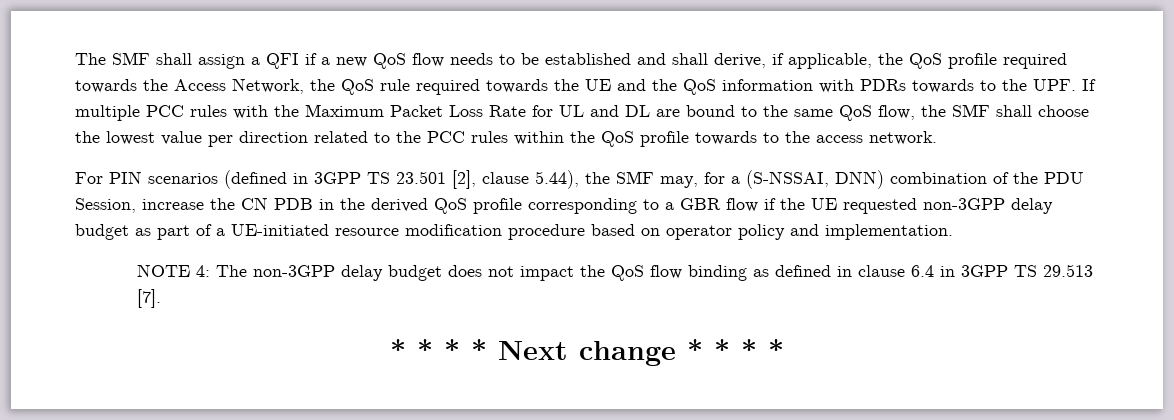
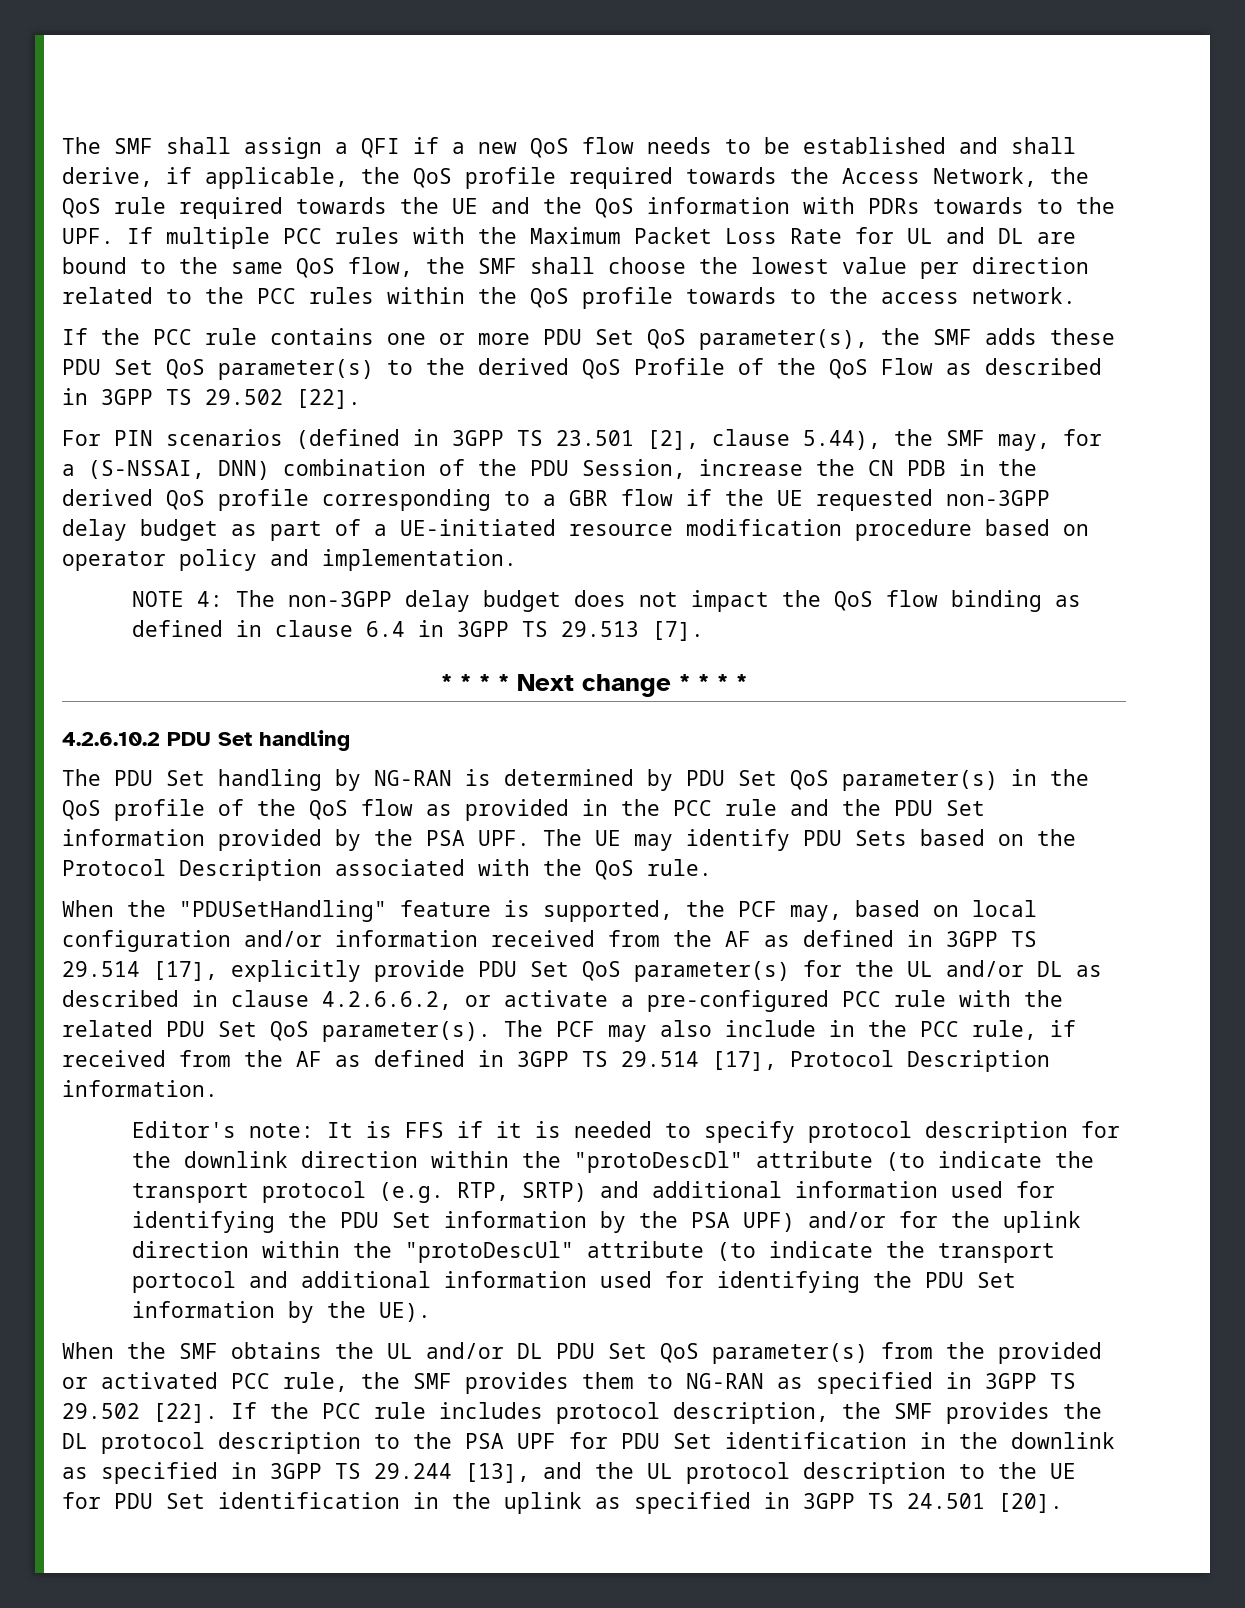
+ If the PCC rule contains one or more PDU Set QoS parameter(s), the SMF adds these PDU Set QoS parameter(s) to the derived QoS Profile of the QoS Flow as described in 3GPP TS 29.502 [22].
+ 4.2.6.10.2 PDU Set handling
+ The PDU Set handling by NG-RAN is determined by PDU Set QoS parameter(s) in the QoS profile of the QoS flow as provided in the PCC rule and the PDU Set information provided by the PSA UPF. The UE may identify PDU Sets based on the Protocol Description associated with the QoS rule.
+ When the "PDUSetHandling" feature is supported, the PCF may, based on local configuration and/or information received from the AF as defined in 3GPP TS 29.514 [17], explicitly provide PDU Set QoS parameter(s) for the UL and/or DL as described in clause 4.2.6.6.2, or activate a pre-configured PCC rule with the related PDU Set QoS parameter(s). The PCF may also include in the PCC rule, if received from the AF as defined in 3GPP TS 29.514 [17], Protocol Description information.
+ Editor's note: It is FFS if it is needed to specify protocol description for the downlink direction within the "protoDescDl" attribute (to indicate the transport protocol (e.g. RTP, SRTP) and additional information used for identifying the PDU Set information by the PSA UPF) and/or for the uplink direction within the "protoDescUl" attribute (to indicate the transport portocol and additional information used for identifying the PDU Set information by the UE).
+ When the SMF obtains the UL and/or DL PDU Set QoS parameter(s) from the provided or activated PCC rule, the SMF provides them to NG-RAN as specified in 3GPP TS 29.502 [22]. If the PCC rule includes protocol description, the SMF provides the DL protocol description to the PSA UPF for PDU Set identification in the downlink as specified in 3GPP TS 29.244 [13], and the UL protocol description to the UE for PDU Set identification in the uplink as specified in 3GPP TS 24.501 [20].

